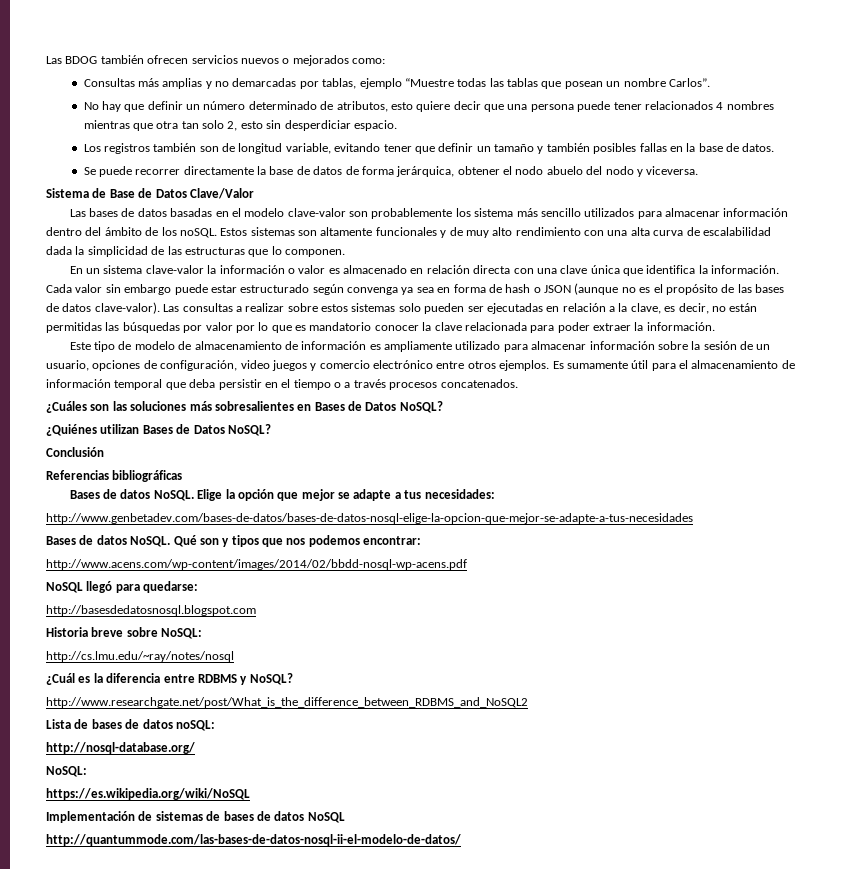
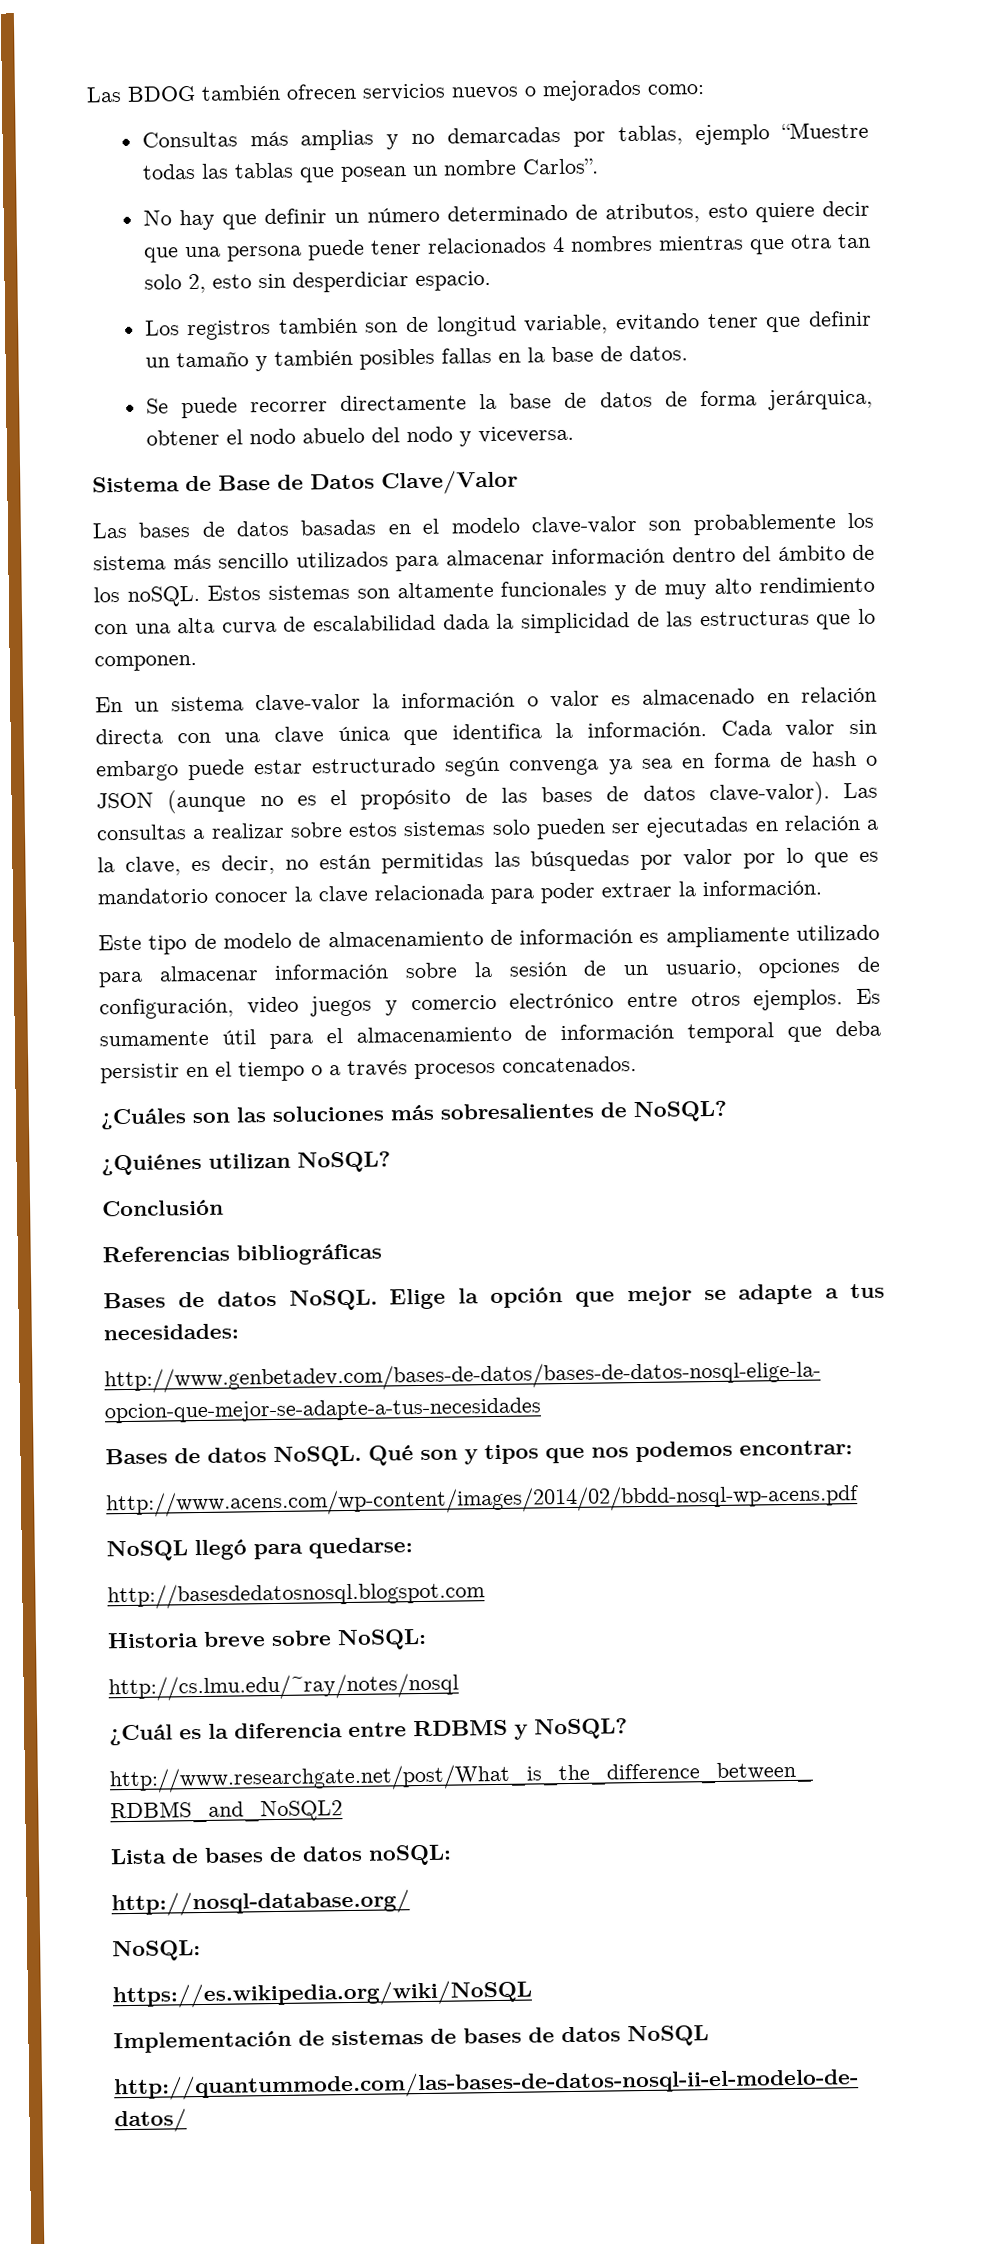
- ¿Cuáles son las soluciones más sobresalientes en Bases de Datos NoSQL?
+ ¿Cuáles son las soluciones más sobresalientes de NoSQL?
- ¿Quiénes utilizan Bases de Datos NoSQL?
+ ¿Quiénes utilizan NoSQL?

